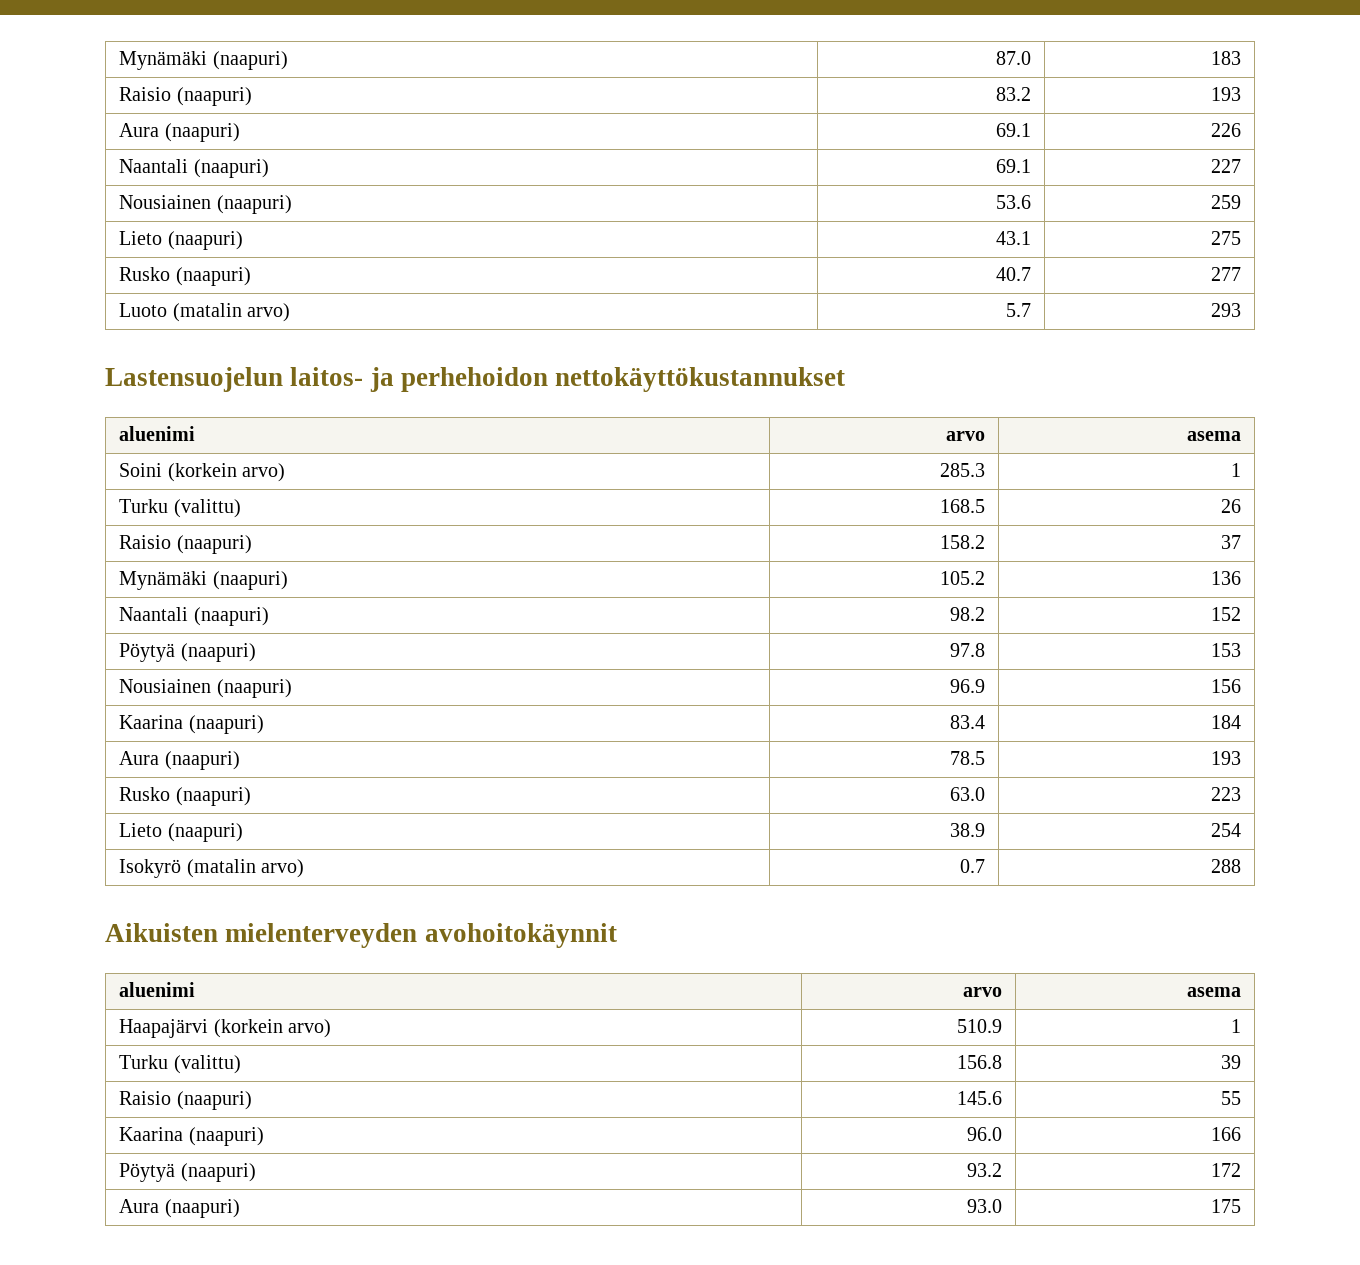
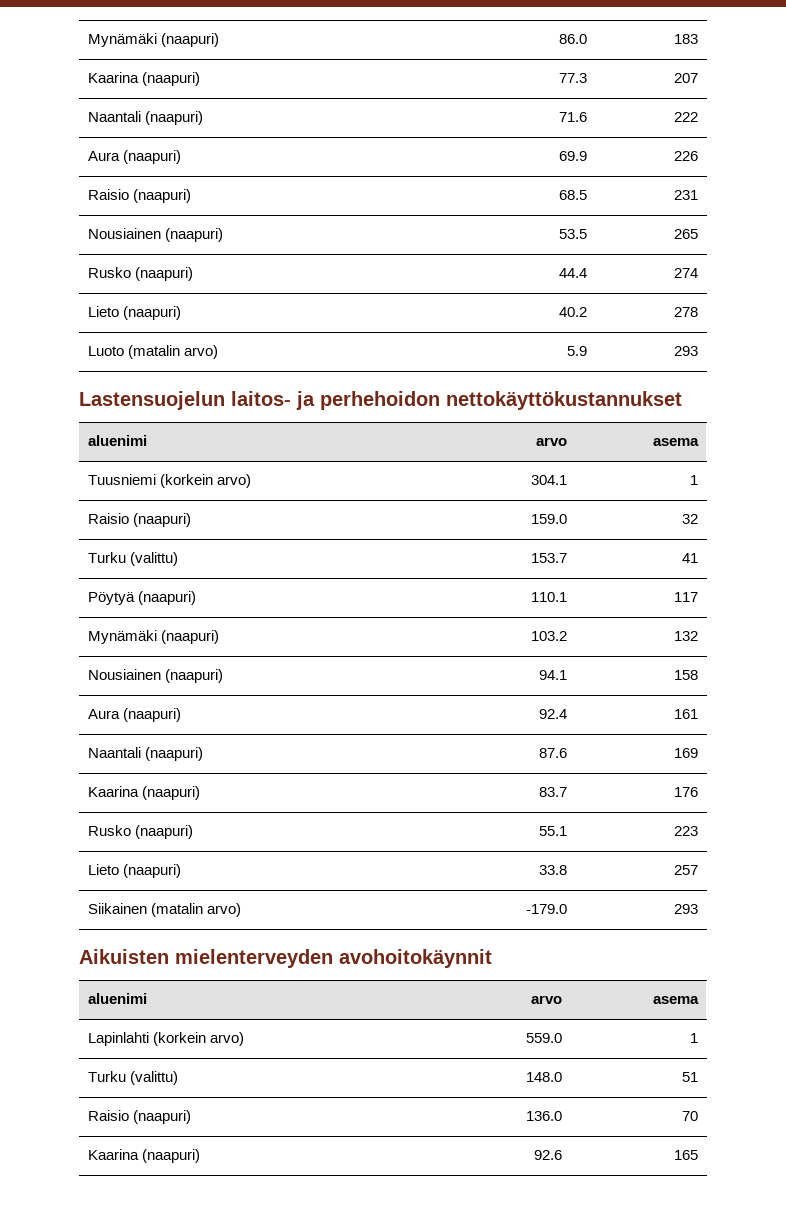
- Mynämäki (naapuri) | 87.0 | 183
+ Mynämäki (naapuri) | 86.0 | 183
- Raisio (naapuri) | 83.2 | 193
- Aura (naapuri) | 69.1 | 226
- Naantali (naapuri) | 69.1 | 227
- Nousiainen (naapuri) | 53.6 | 259
- Lieto (naapuri) | 43.1 | 275
- Rusko (naapuri) | 40.7 | 277
+ Kaarina (naapuri) | 77.3 | 207
+ Naantali (naapuri) | 71.6 | 222
+ Aura (naapuri) | 69.9 | 226
+ Raisio (naapuri) | 68.5 | 231
+ Nousiainen (naapuri) | 53.5 | 265
+ Rusko (naapuri) | 44.4 | 274
+ Lieto (naapuri) | 40.2 | 278
- Luoto (matalin arvo) | 5.7 | 293
+ Luoto (matalin arvo) | 5.9 | 293
- Soini (korkein arvo) | 285.3 | 1
- Turku (valittu) | 168.5 | 26
- Raisio (naapuri) | 158.2 | 37
- Mynämäki (naapuri) | 105.2 | 136
- Naantali (naapuri) | 98.2 | 152
- Pöytyä (naapuri) | 97.8 | 153
- Nousiainen (naapuri) | 96.9 | 156
- Kaarina (naapuri) | 83.4 | 184
- Aura (naapuri) | 78.5 | 193
- Rusko (naapuri) | 63.0 | 223
+ Tuusniemi (korkein arvo) | 304.1 | 1
+ Raisio (naapuri) | 159.0 | 32
+ Turku (valittu) | 153.7 | 41
+ Pöytyä (naapuri) | 110.1 | 117
+ Mynämäki (naapuri) | 103.2 | 132
+ Nousiainen (naapuri) | 94.1 | 158
+ Aura (naapuri) | 92.4 | 161
+ Naantali (naapuri) | 87.6 | 169
+ Kaarina (naapuri) | 83.7 | 176
+ Rusko (naapuri) | 55.1 | 223
- Lieto (naapuri) | 38.9 | 254
- Isokyrö (matalin arvo) | 0.7 | 288
+ Lieto (naapuri) | 33.8 | 257
+ Siikainen (matalin arvo) | -179.0 | 293
- Haapajärvi (korkein arvo) | 510.9 | 1
- Turku (valittu) | 156.8 | 39
- Raisio (naapuri) | 145.6 | 55
- Kaarina (naapuri) | 96.0 | 166
- Pöytyä (naapuri) | 93.2 | 172
- Aura (naapuri) | 93.0 | 175
+ Lapinlahti (korkein arvo) | 559.0 | 1
+ Turku (valittu) | 148.0 | 51
+ Raisio (naapuri) | 136.0 | 70
+ Kaarina (naapuri) | 92.6 | 165

